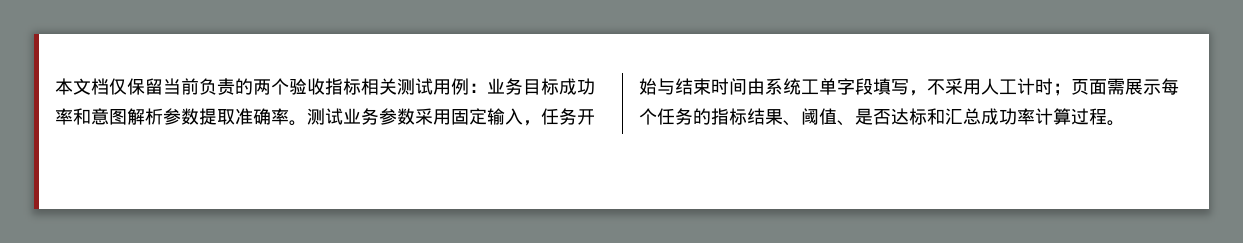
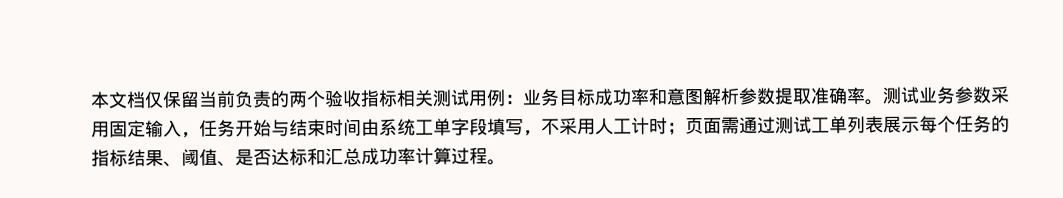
- 测试业务参数采用固定输入，任务开始与结束时间由系统工单字段填写，不采用人工计时；页面需展示每个任务的指标结果、阈值、是否达标和汇总成功率计算过程。
+ 测试业务参数采用固定输入，任务开始与结束时间由系统工单字段填写，不采用人工计时；页面需通过测试工单列表展示每个任务的指标结果、阈值、是否达标和汇总成功率计算过程。

